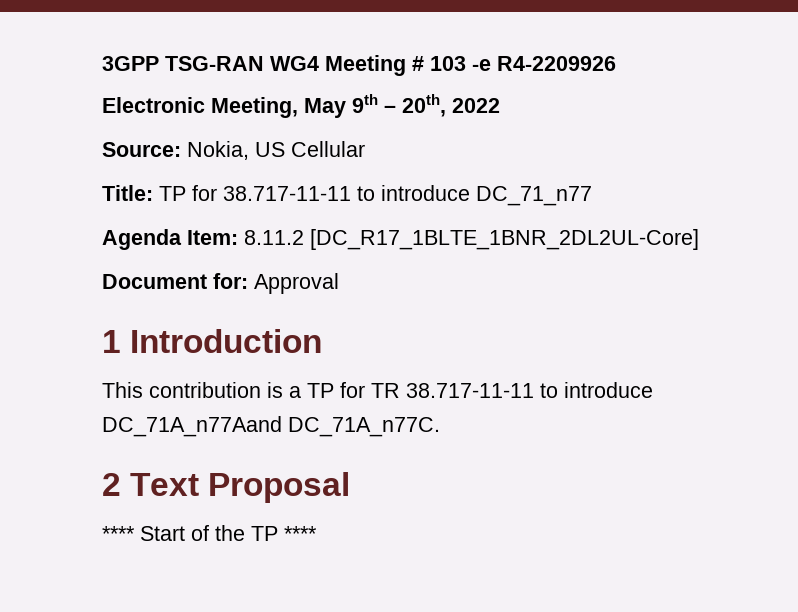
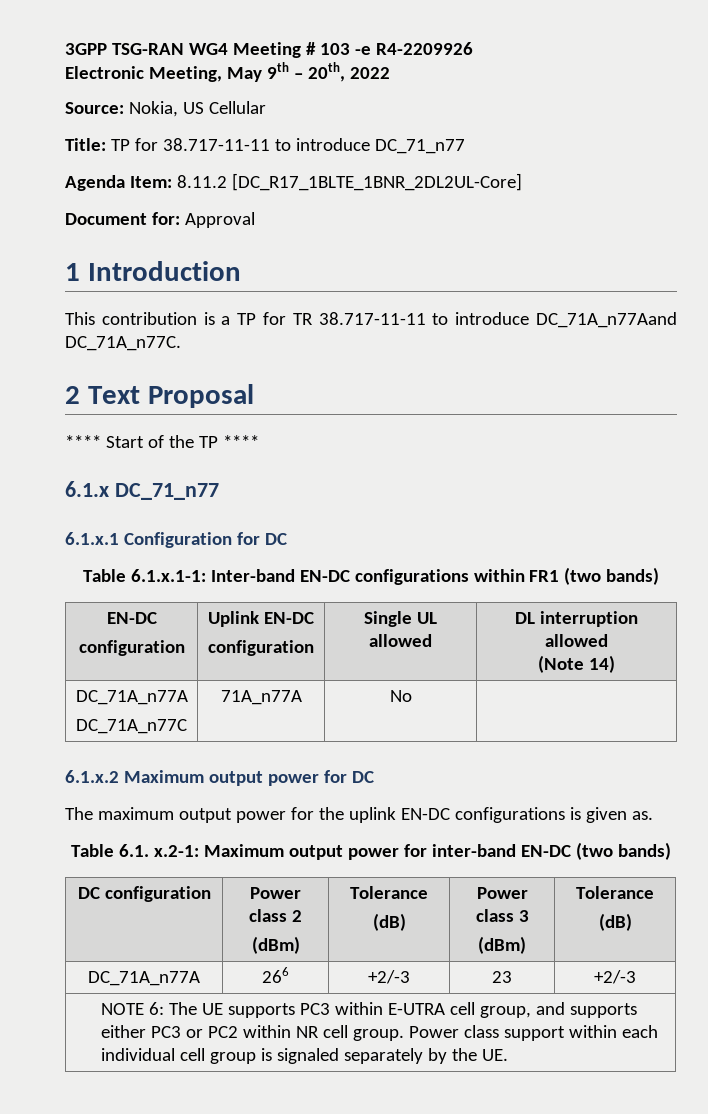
+ 6.1.x DC_71_n77
+ 6.1.x.1 Configuration for DC
+ Table 6.1.x.1-1: Inter-band EN-DC configurations within FR1 (two bands)
+ EN-DC
+ configuration | Uplink EN-DC
+ configuration | Single UL allowed | DL interruption allowed
+ (Note 14)
+ DC_71A_n77A
+ DC_71A_n77C | 71A_n77A | No |
+ 6.1.x.2 Maximum output power for DC
+ The maximum output power for the uplink EN-DC configurations is given as.
+ Table 6.1. x.2-1: Maximum output power for inter-band EN-DC (two bands)
+ DC configuration | Power class 2
+ (dBm) | Tolerance
+ (dB) | Power class 3
+ (dBm) | Tolerance
+ (dB)
+ DC_71A_n77A | 266 | +2/-3 | 23 | +2/-3
+ NOTE 6: The UE supports PC3 within E-UTRA cell group, and supports either PC3 or PC2 within NR cell group. Power class support within each individual cell group is signaled separately by the UE.

